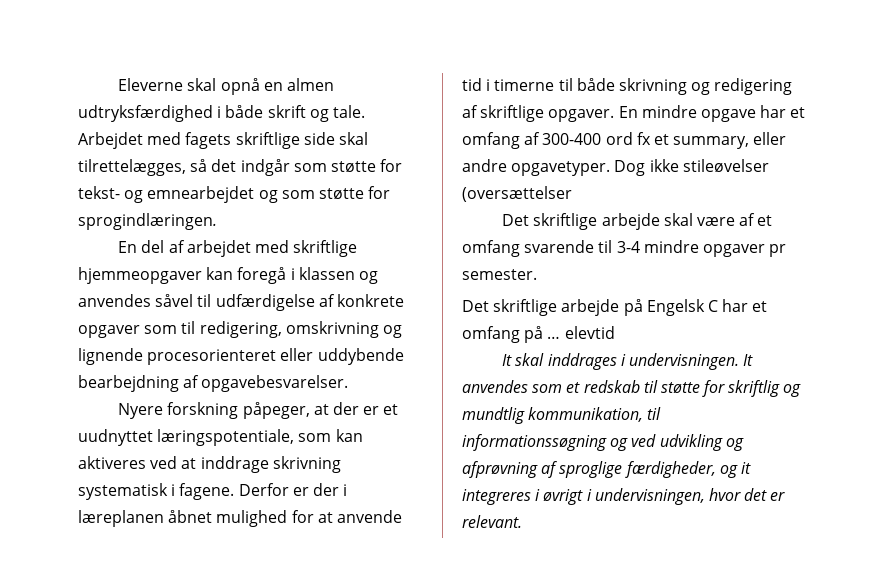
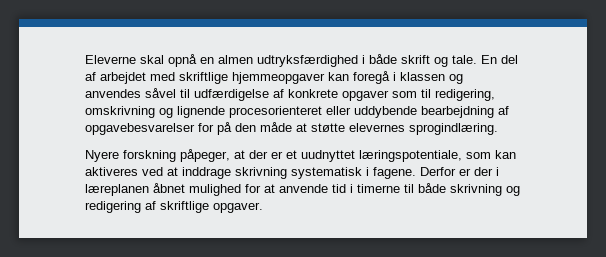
- Eleverne skal opnå en almen udtryksfærdighed i både skrift og tale. Arbejdet med fagets skriftlige side skal tilrettelægges, så det indgår som støtte for tekst- og emnearbejdet og som støtte for sprogindlæringen.
- En del af arbejdet med skriftlige hjemmeopgaver kan foregå i klassen og anvendes såvel til udfærdigelse af konkrete opgaver som til redigering, omskrivning og lignende procesorienteret eller uddybende bearbejdning af opgavebesvarelser.
+ Eleverne skal opnå en almen udtryksfærdighed i både skrift og tale. En del af arbejdet med skriftlige hjemmeopgaver kan foregå i klassen og anvendes såvel til udfærdigelse af konkrete opgaver som til redigering, omskrivning og lignende procesorienteret eller uddybende bearbejdning af opgavebesvarelser for på den måde at støtte elevernes sprogindlæring.
- En mindre opgave har et omfang af 300-400 ord fx et summary, eller andre opgavetyper. Dog ikke stileøvelser (oversættelser
- Det skriftlige arbejde skal være af et omfang svarende til 3-4 mindre opgaver pr semester.
- Det skriftlige arbejde på Engelsk C har et omfang på … elevtid
- It skal inddrages i undervisningen. It anvendes som et redskab til støtte for skriftlig og mundtlig kommunikation, til informationssøgning og ved udvikling og afprøvning af sproglige færdigheder, og it integreres i øvrigt i undervisningen, hvor det er relevant.

